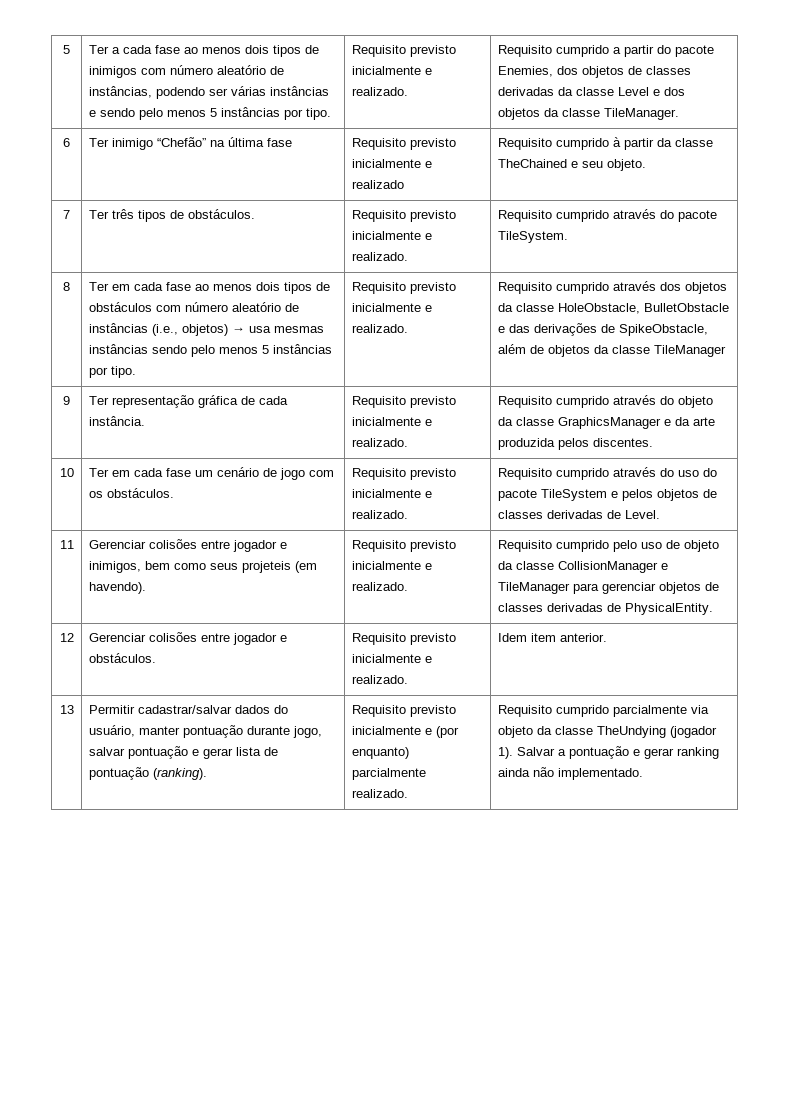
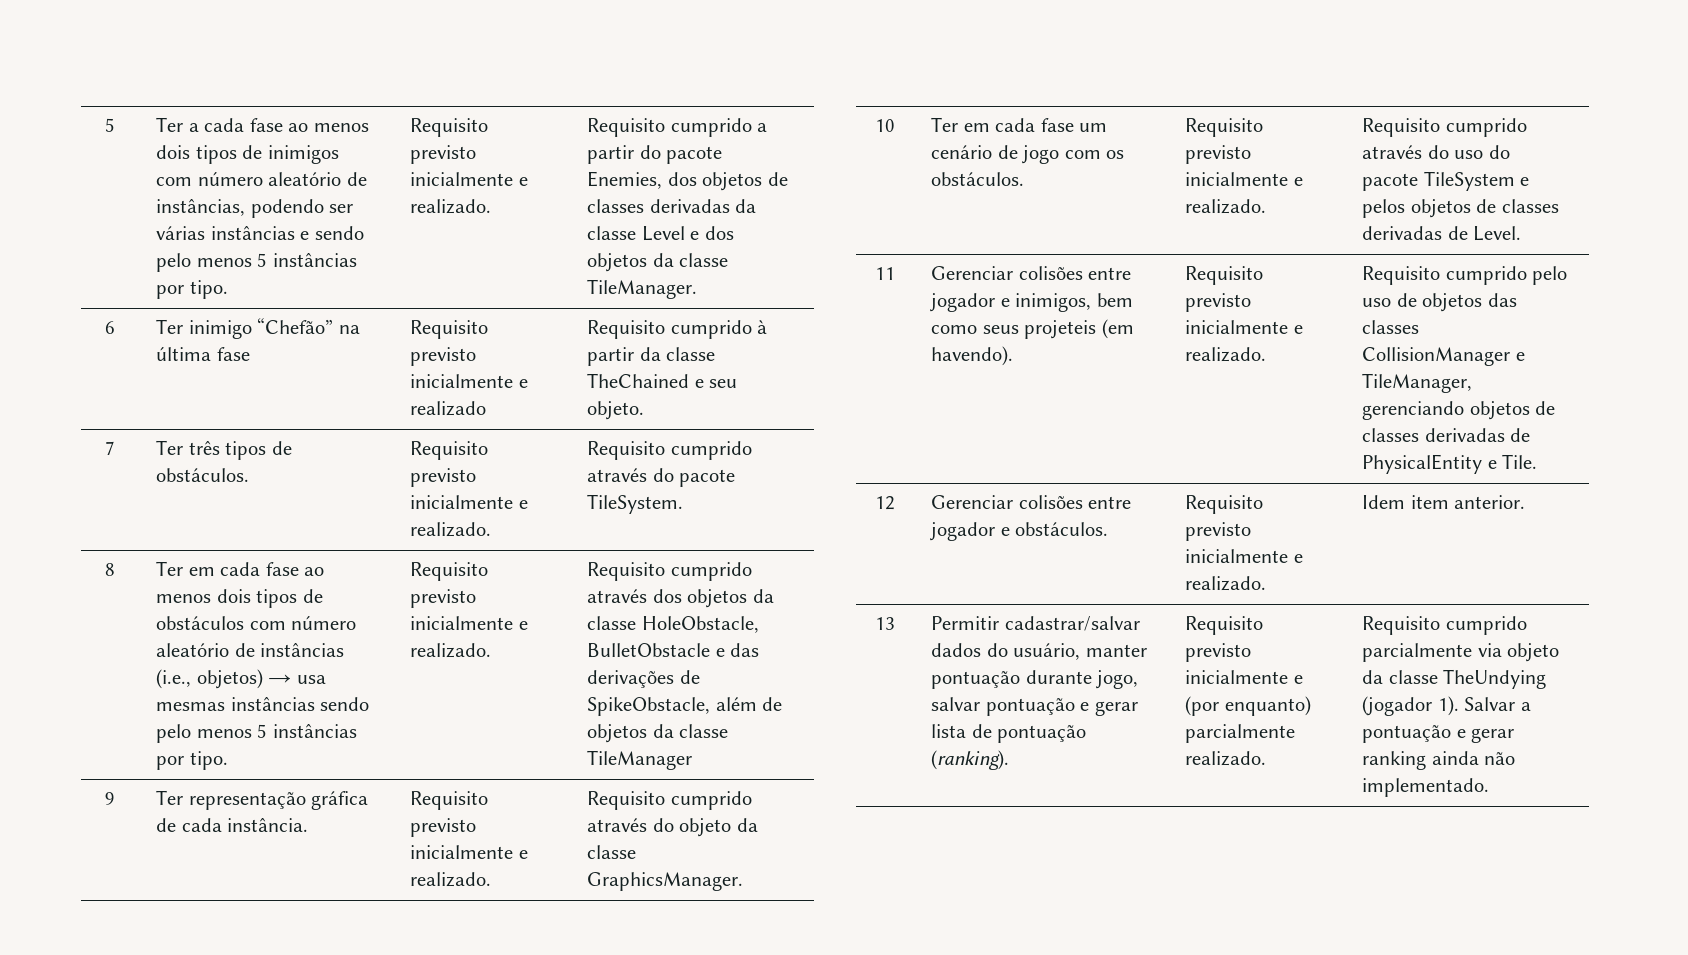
- 9 | Ter representação gráfica de cada instância. | Requisito previsto inicialmente e realizado. | Requisito cumprido através do objeto da classe GraphicsManager e da arte produzida pelos discentes.
+ 9 | Ter representação gráfica de cada instância. | Requisito previsto inicialmente e realizado. | Requisito cumprido através do objeto da classe GraphicsManager.
- 11 | Gerenciar colisões entre jogador e inimigos, bem como seus projeteis (em havendo). | Requisito previsto inicialmente e realizado. | Requisito cumprido pelo uso de objeto da classe CollisionManager e TileManager para gerenciar objetos de classes derivadas de PhysicalEntity.
+ 11 | Gerenciar colisões entre jogador e inimigos, bem como seus projeteis (em havendo). | Requisito previsto inicialmente e realizado. | Requisito cumprido pelo uso de objetos das classes CollisionManager e TileManager, gerenciando objetos de classes derivadas de PhysicalEntity e Tile.

